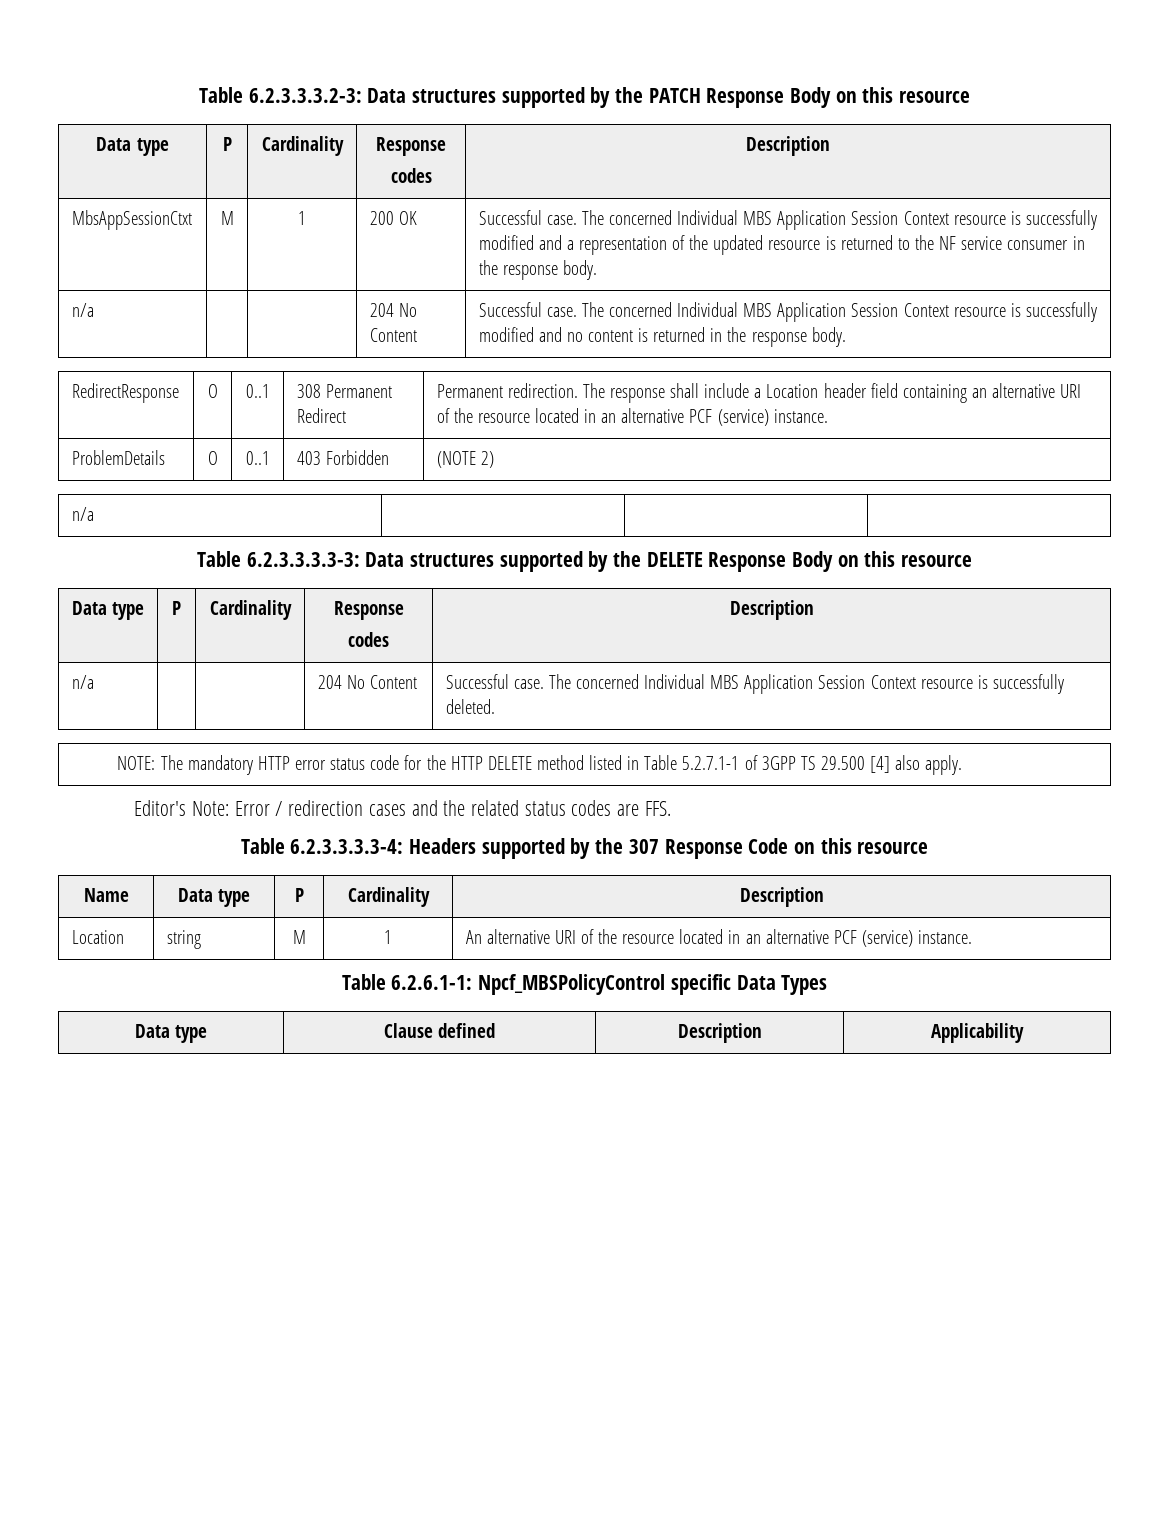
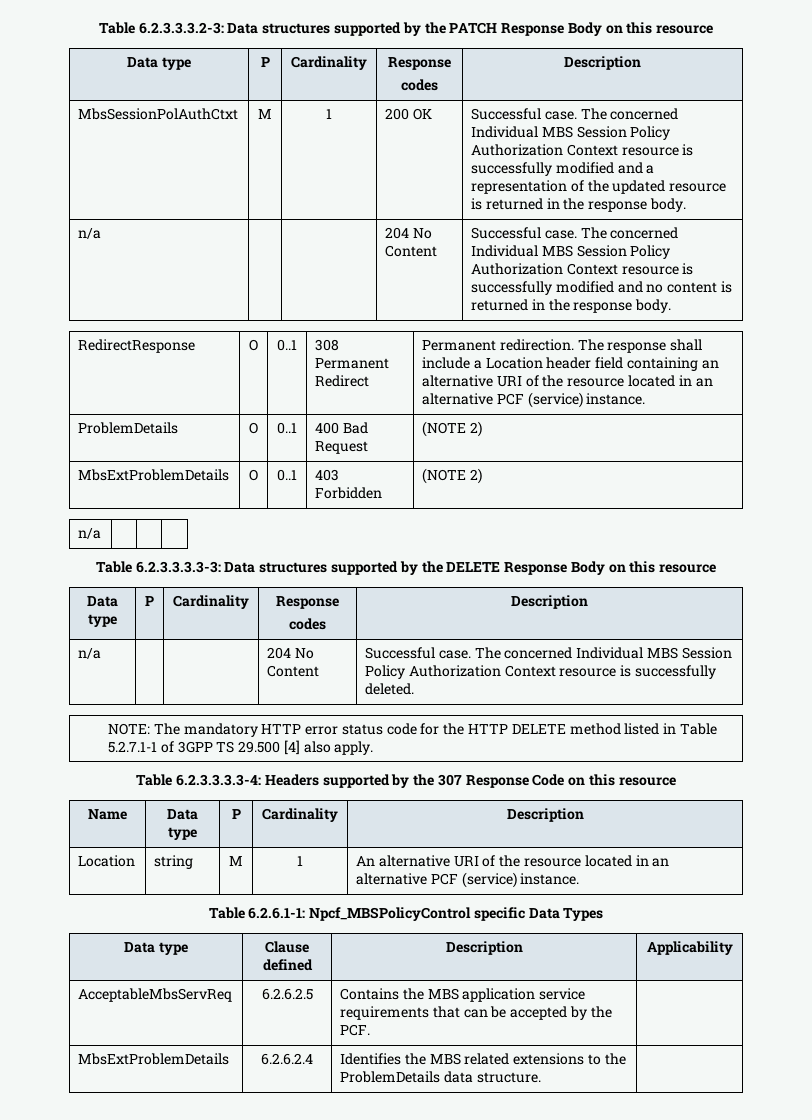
- MbsAppSessionCtxt | M | 1 | 200 OK | Successful case. The concerned Individual MBS Application Session Context resource is successfully modified and a representation of the updated resource is returned to the NF service consumer in the response body.
+ MbsSessionPolAuthCtxt | M | 1 | 200 OK | Successful case. The concerned Individual MBS Session Policy Authorization Context resource is successfully modified and a representation of the updated resource is returned in the response body.
- n/a | | | 204 No Content | Successful case. The concerned Individual MBS Application Session Context resource is successfully modified and no content is returned in the response body.
+ n/a | | | 204 No Content | Successful case. The concerned Individual MBS Session Policy Authorization Context resource is successfully modified and no content is returned in the response body.
- ProblemDetails | O | 0..1 | 403 Forbidden | (NOTE 2)
+ ProblemDetails | O | 0..1 | 400 Bad Request | (NOTE 2)
+ MbsExtProblemDetails | O | 0..1 | 403 Forbidden | (NOTE 2)
- n/a | | | 204 No Content | Successful case. The concerned Individual MBS Application Session Context resource is successfully deleted.
+ n/a | | | 204 No Content | Successful case. The concerned Individual MBS Session Policy Authorization Context resource is successfully deleted.
- Editor's Note: Error / redirection cases and the related status codes are FFS.
+ AcceptableMbsServReq | 6.2.6.2.5 | Contains the MBS application service requirements that can be accepted by the PCF. |
+ MbsExtProblemDetails | 6.2.6.2.4 | Identifies the MBS related extensions to the ProblemDetails data structure. |

